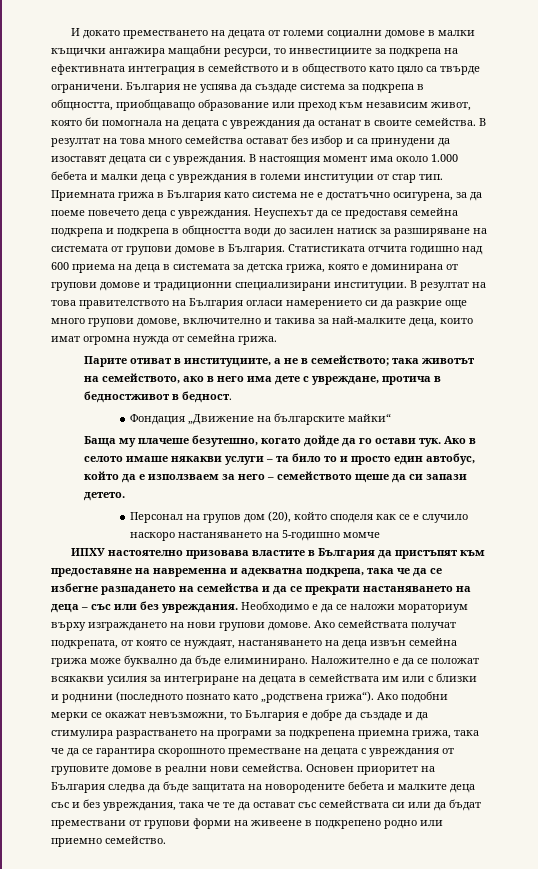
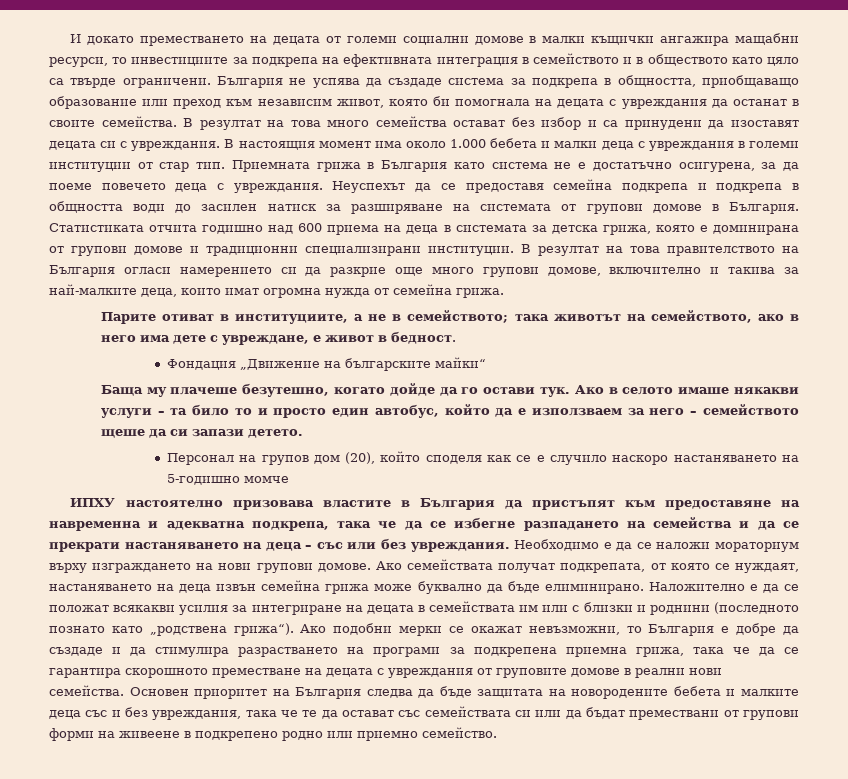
- Парите отиват в институциите, а не в семейството; така животът на семейството, ако в него има дете с увреждане, протича в бедностживот в бедност.
+ Парите отиват в институциите, а не в семейството; така животът на семейството, ако в него има дете с увреждане, e живот в бедност.

